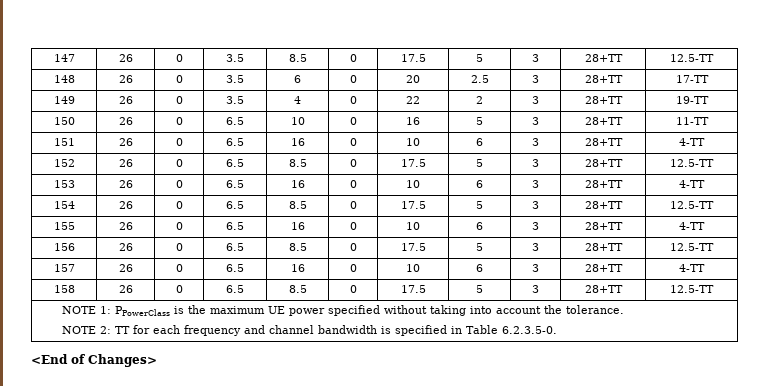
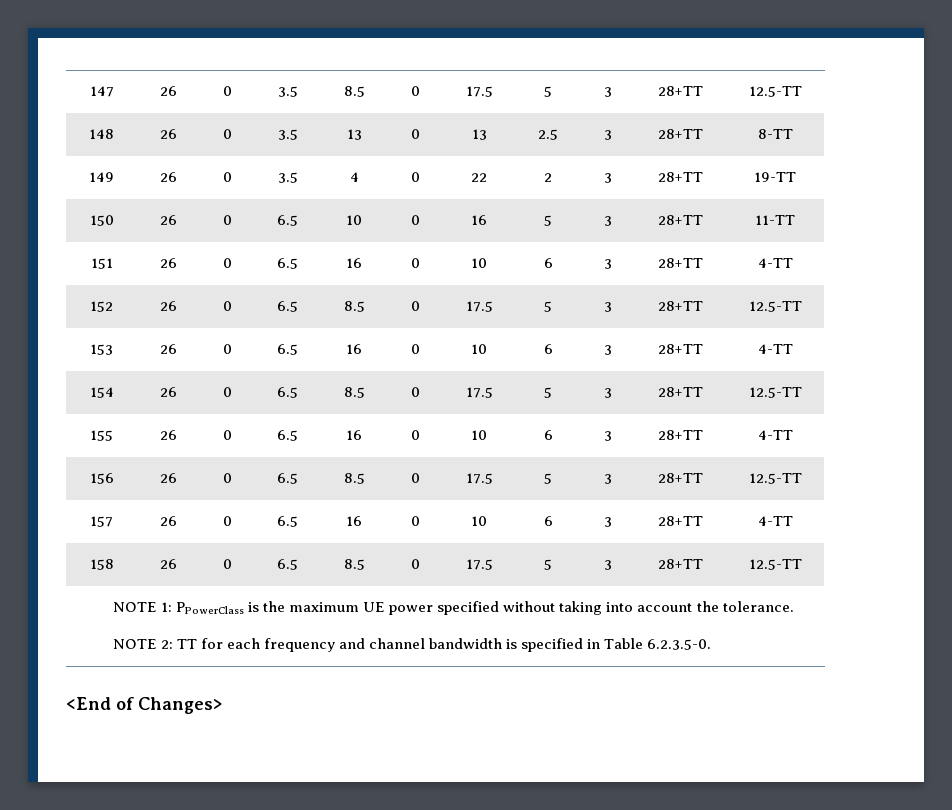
- 148 | 26 | 0 | 3.5 | 6 | 0 | 20 | 2.5 | 3 | 28+TT | 17-TT
+ 148 | 26 | 0 | 3.5 | 13 | 0 | 13 | 2.5 | 3 | 28+TT | 8-TT

